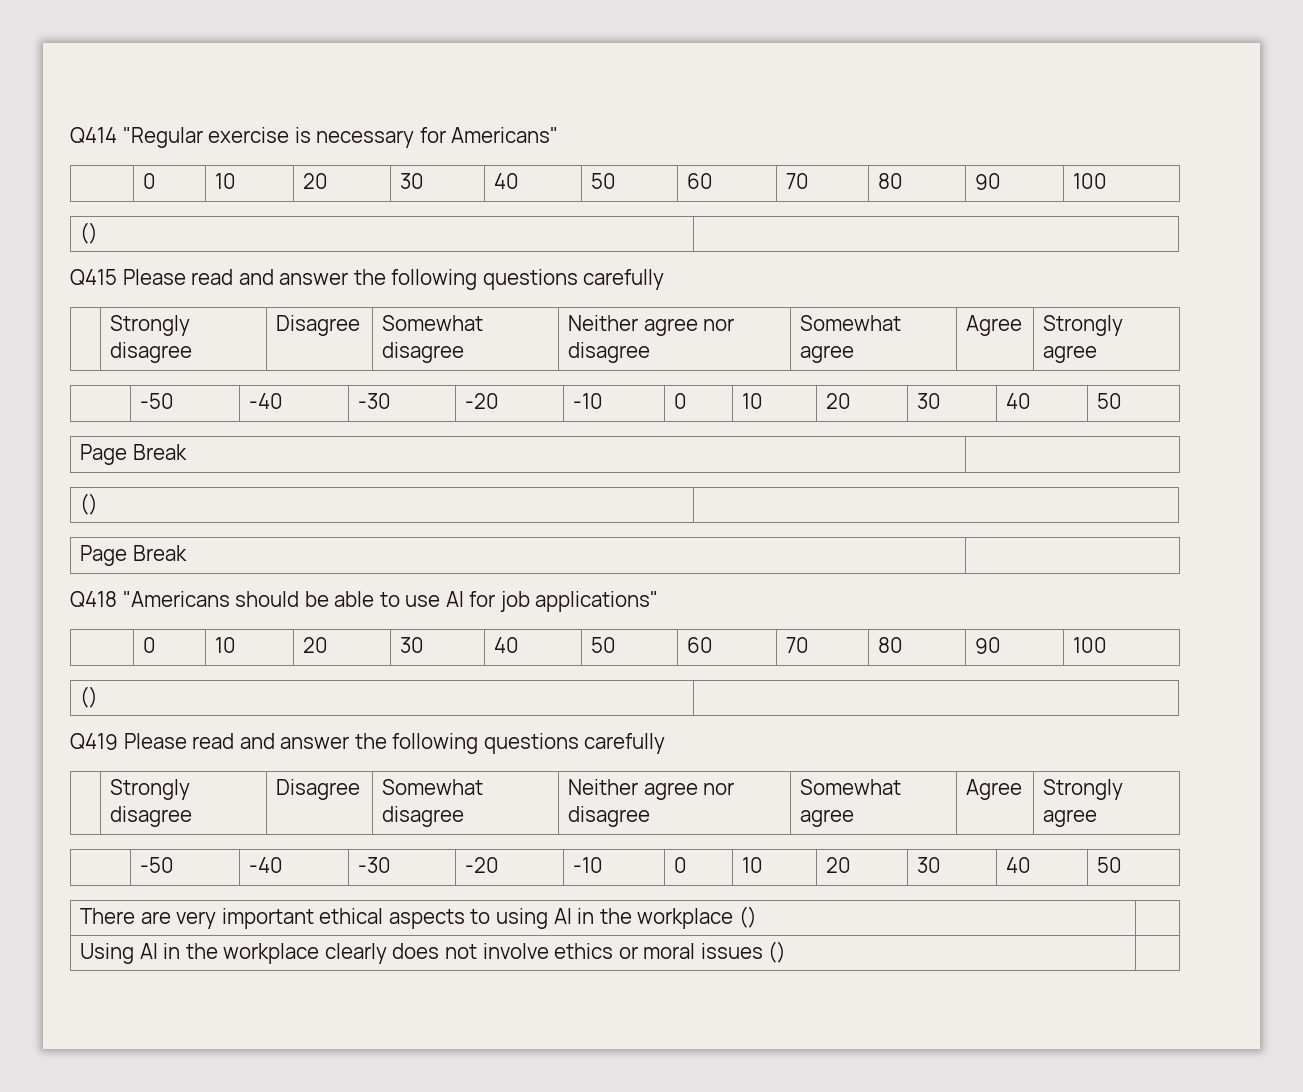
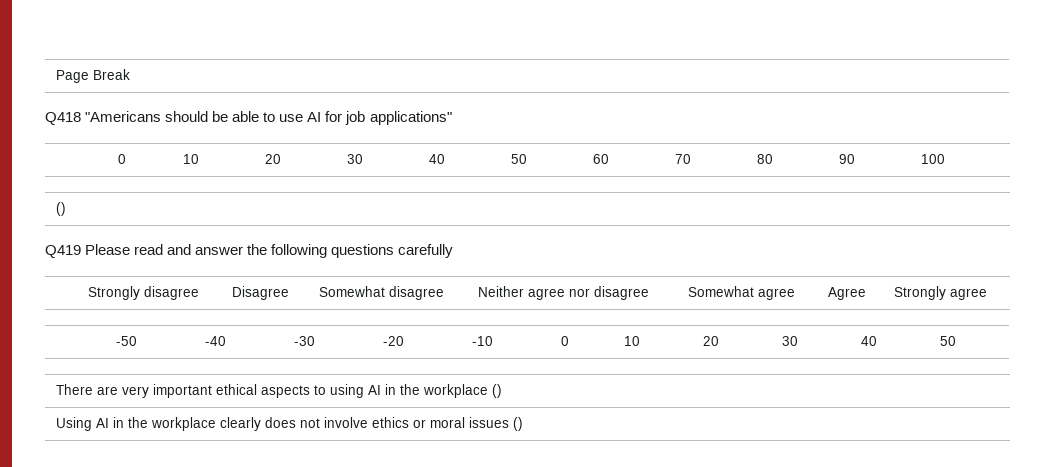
- Q414 "Regular exercise is necessary for Americans"
- | 0 | 10 | 20 | 30 | 40 | 50 | 60 | 70 | 80 | 90 | 100
- () |
- Q415 Please read and answer the following questions carefully
- | Strongly disagree | Disagree | Somewhat disagree | Neither agree nor disagree | Somewhat agree | Agree | Strongly agree
- | -50 | -40 | -30 | -20 | -10 | 0 | 10 | 20 | 30 | 40 | 50
- Page Break |
- () |

